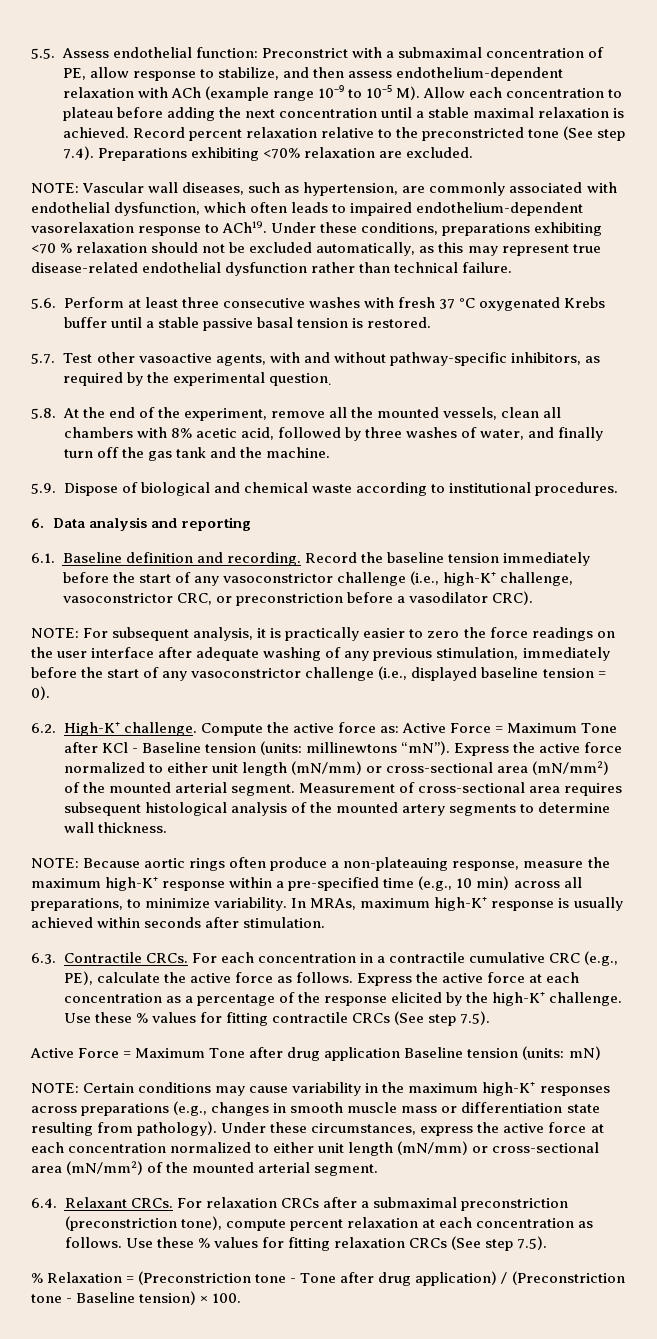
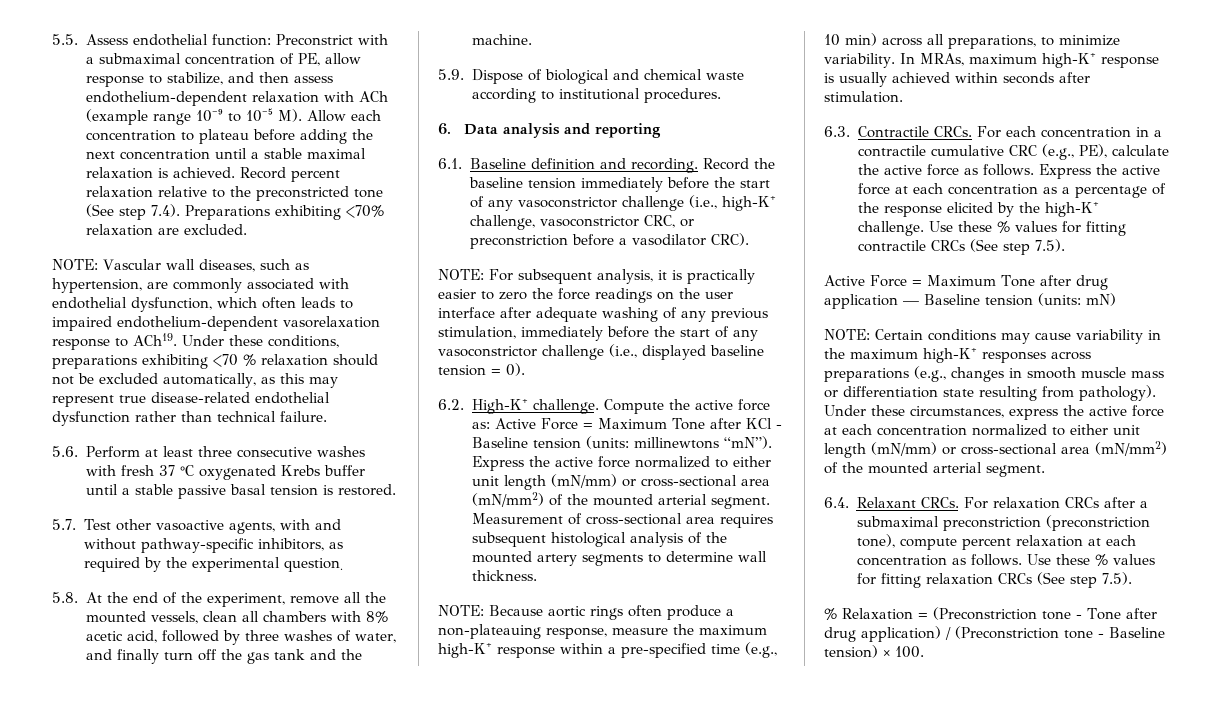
- Active Force = Maximum Tone after drug application Baseline tension (units: mN)
+ Active Force = Maximum Tone after drug application — Baseline tension (units: mN)

